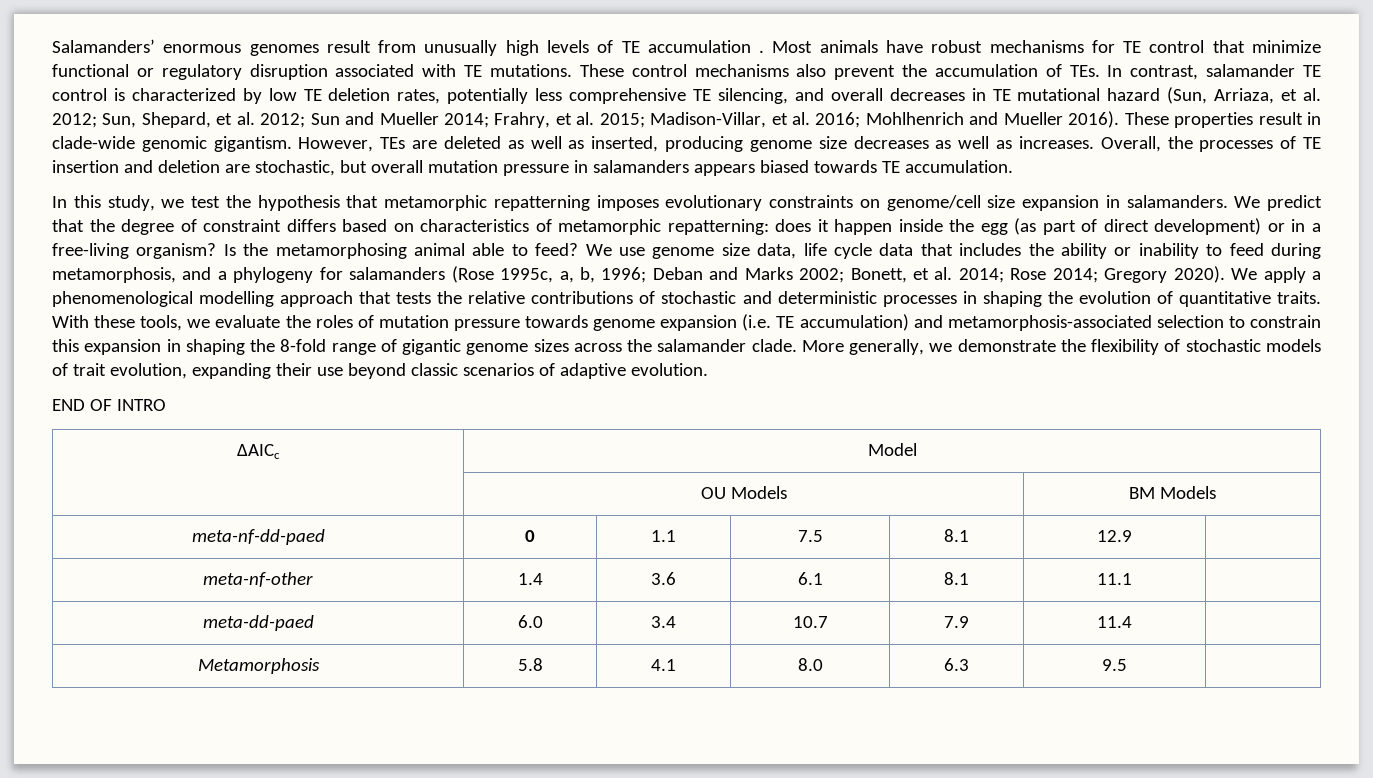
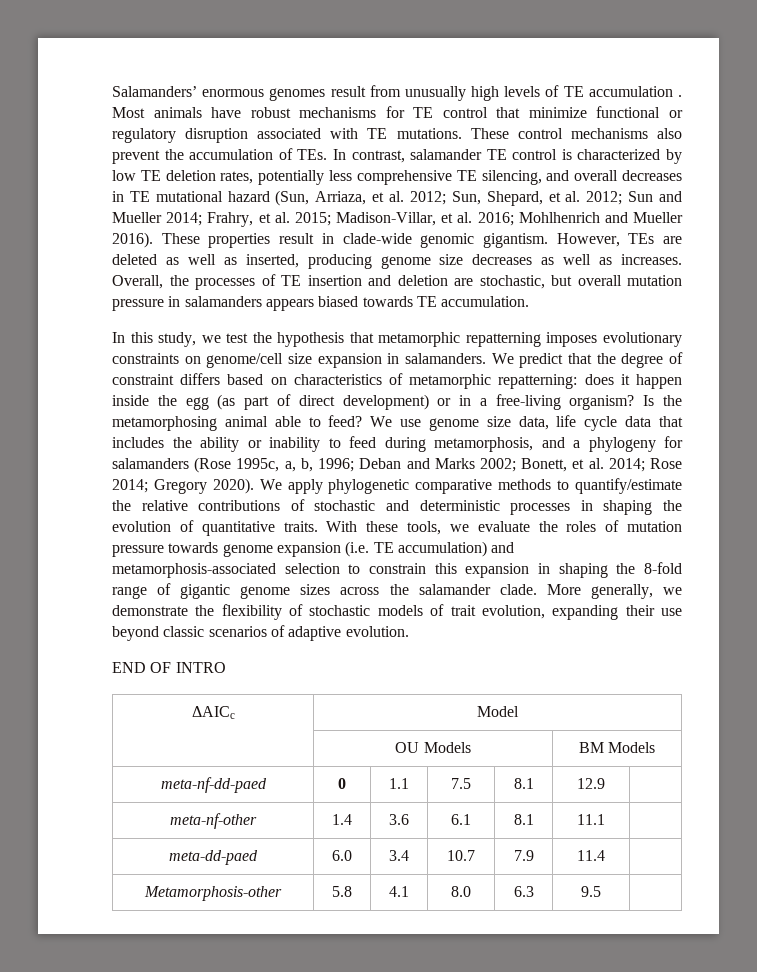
- We apply a phenomenological modelling approach that tests the relative contributions of stochastic and deterministic processes in shaping the evolution of quantitative traits.
+ We apply phylogenetic comparative methods to quantify/estimate the relative contributions of stochastic and deterministic processes in shaping the evolution of quantitative traits.
- Metamorphosis | 5.8 | 4.1 | 8.0 | 6.3 | 9.5 |
+ Metamorphosis-other | 5.8 | 4.1 | 8.0 | 6.3 | 9.5 |

